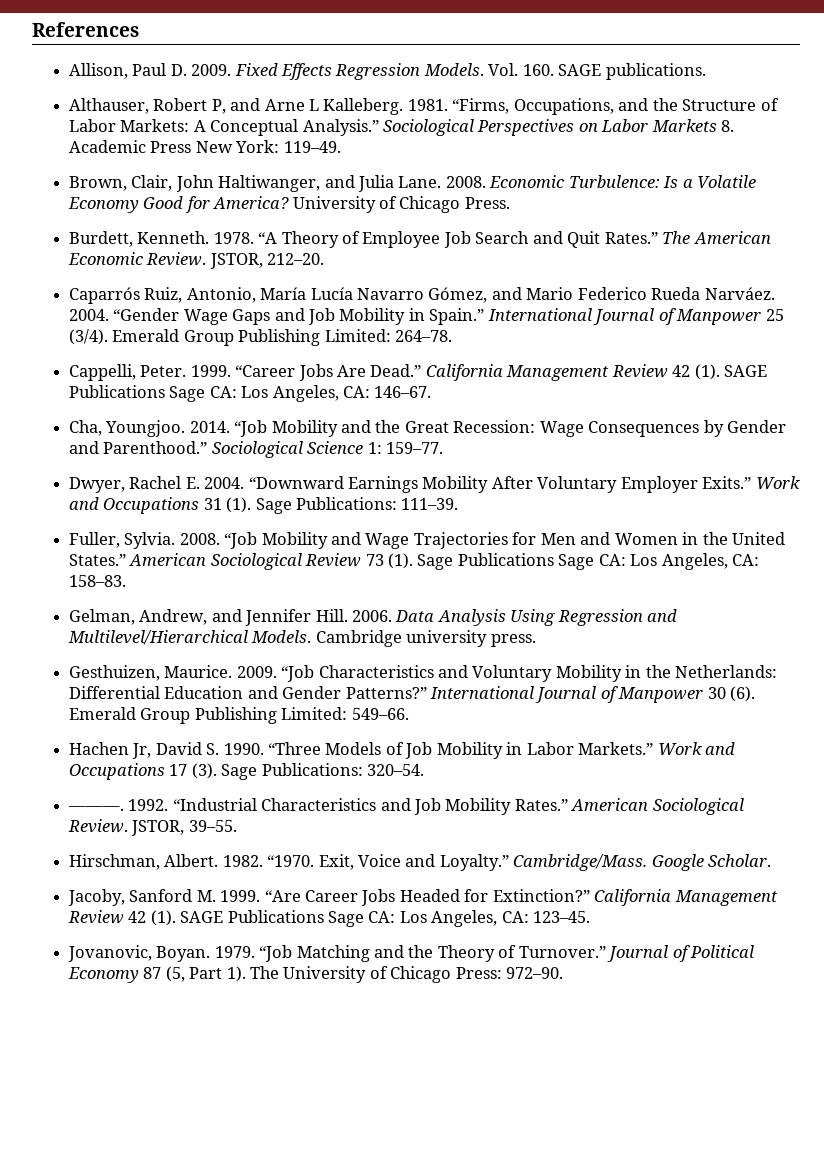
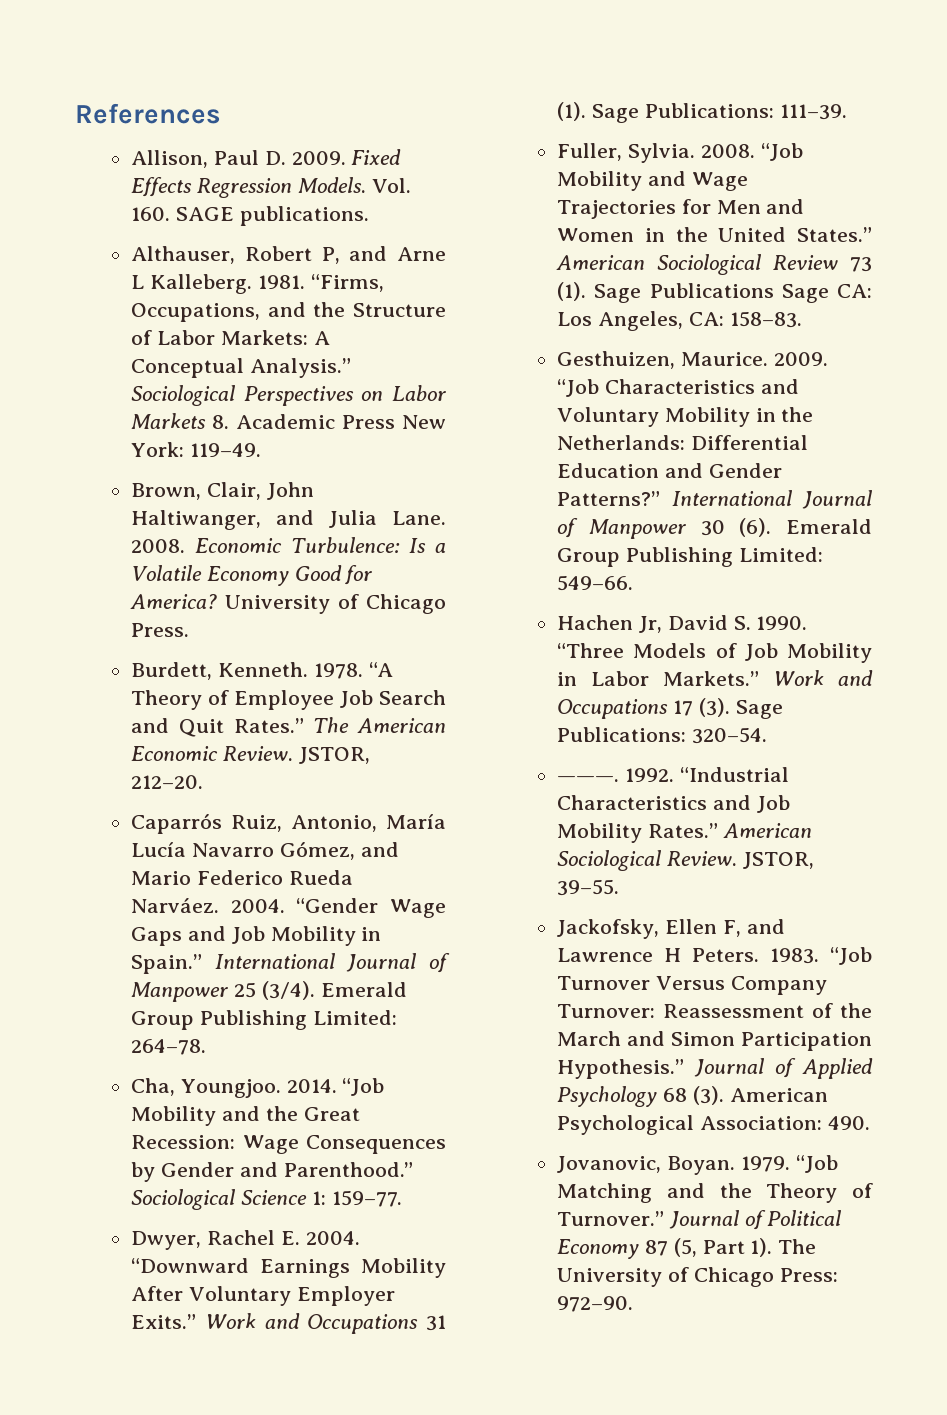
- Cappelli, Peter. 1999. “Career Jobs Are Dead.” California Management Review 42 (1). SAGE Publications Sage CA: Los Angeles, CA: 146–67.
- Gelman, Andrew, and Jennifer Hill. 2006. Data Analysis Using Regression and Multilevel/Hierarchical Models. Cambridge university press.
- Hirschman, Albert. 1982. “1970. Exit, Voice and Loyalty.” Cambridge/Mass. Google Scholar.
- Jacoby, Sanford M. 1999. “Are Career Jobs Headed for Extinction?” California Management Review 42 (1). SAGE Publications Sage CA: Los Angeles, CA: 123–45.
+ Jackofsky, Ellen F, and Lawrence H Peters. 1983. “Job Turnover Versus Company Turnover: Reassessment of the March and Simon Participation Hypothesis.” Journal of Applied Psychology 68 (3). American Psychological Association: 490.

